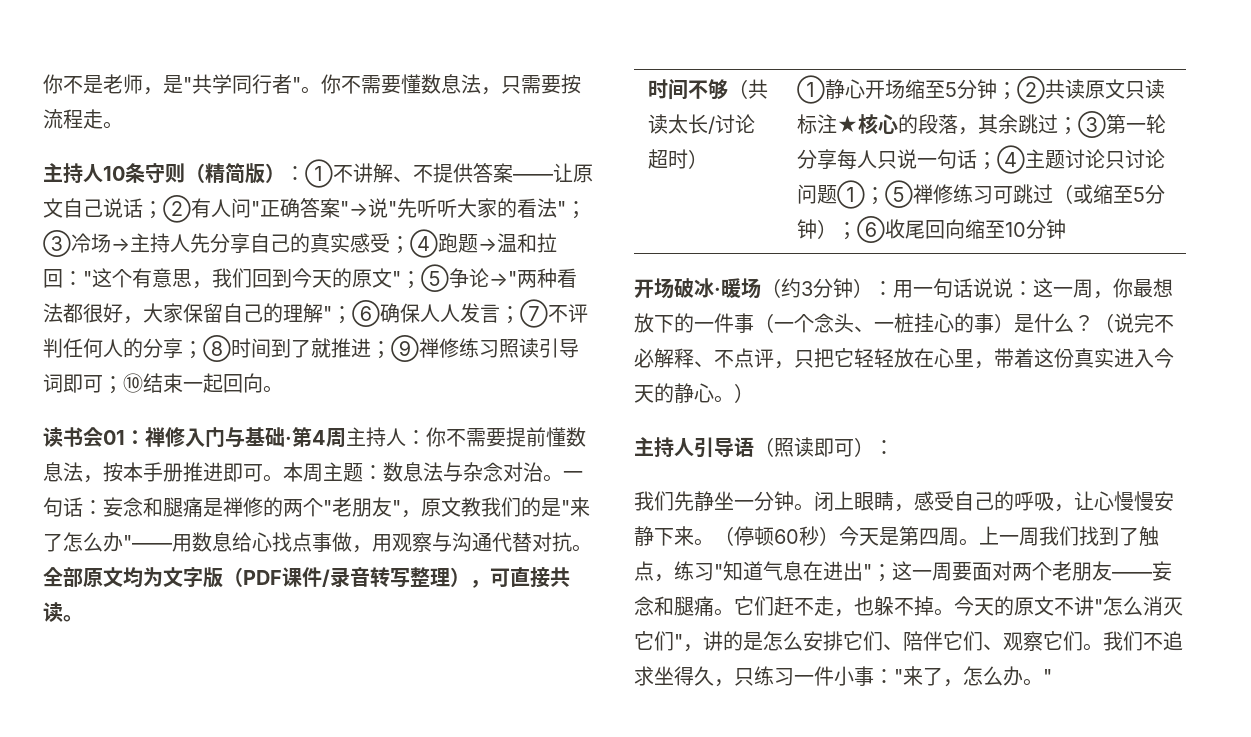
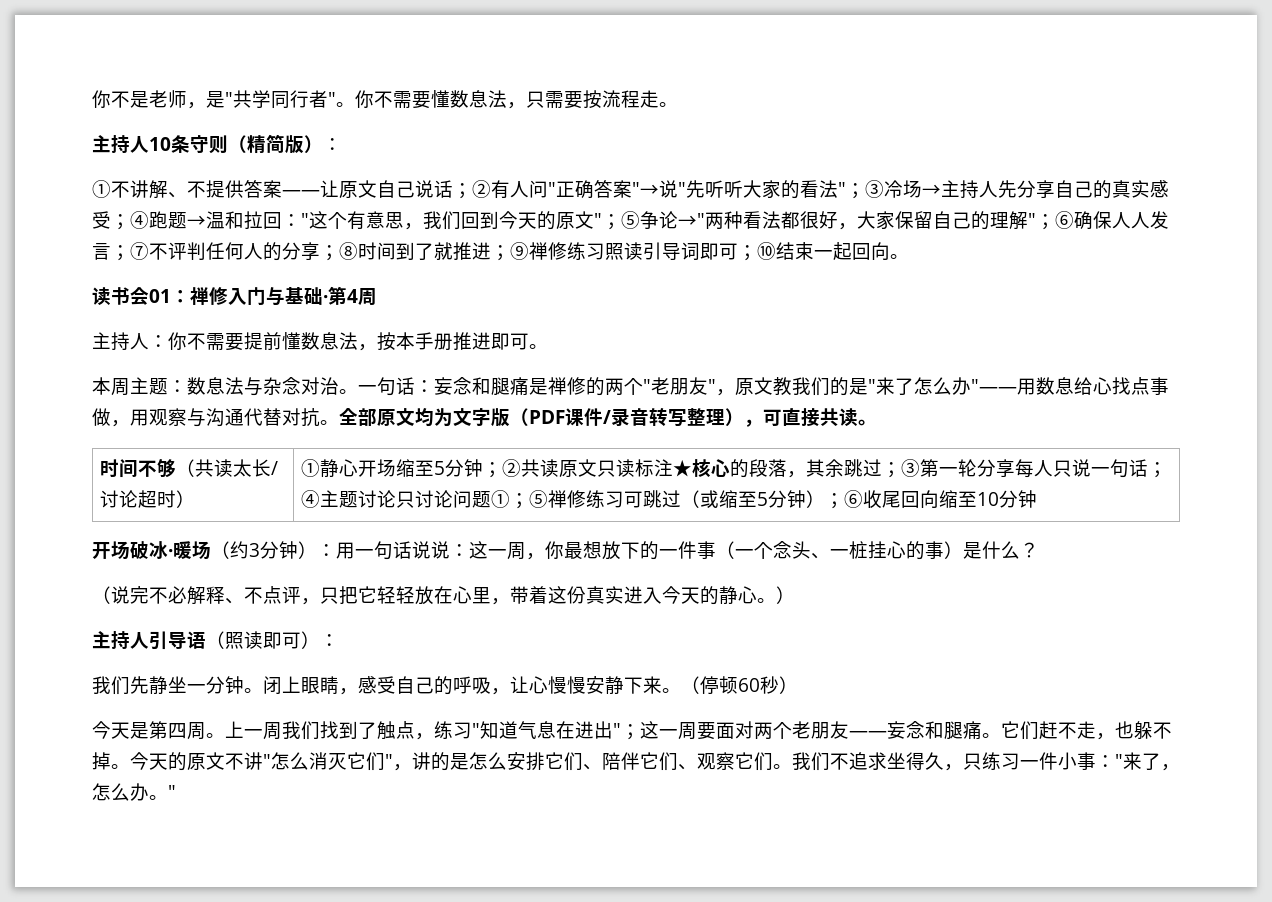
- 主持人10条守则（精简版）：①不讲解、不提供答案——让原文自己说话；
+ 主持人10条守则（精简版）：
+ ①不讲解、不提供答案——让原文自己说话；
- 读书会01：禅修入门与基础·第4周主持人：你不需要提前懂数息法，按本手册推进即可。本周主题：数息法与杂念对治。
+ 读书会01：禅修入门与基础·第4周
+ 主持人：你不需要提前懂数息法，按本手册推进即可。
+ 本周主题：数息法与杂念对治。
- 开场破冰·暖场（约3分钟）：用一句话说说：这一周，你最想放下的一件事（一个念头、一桩挂心的事）是什么？（说完不必解释、不点评，只把它轻轻放在心里，带着这份真实进入今天的静心。）
+ 开场破冰·暖场（约3分钟）：用一句话说说：这一周，你最想放下的一件事（一个念头、一桩挂心的事）是什么？
+ （说完不必解释、不点评，只把它轻轻放在心里，带着这份真实进入今天的静心。）
- （停顿60秒）今天是第四周。
+ （停顿60秒）
+ 今天是第四周。

